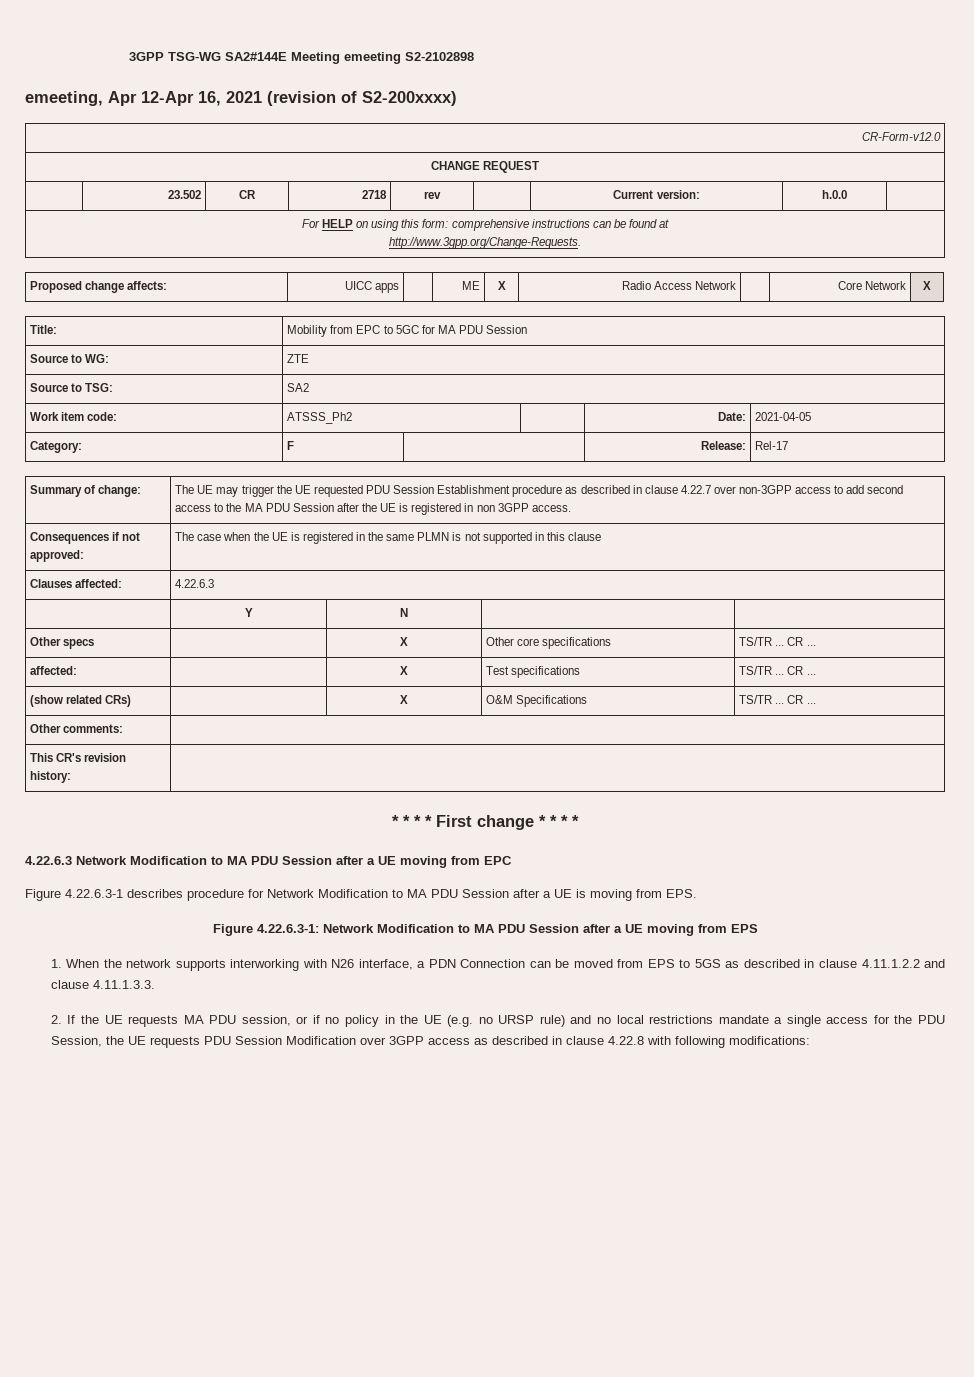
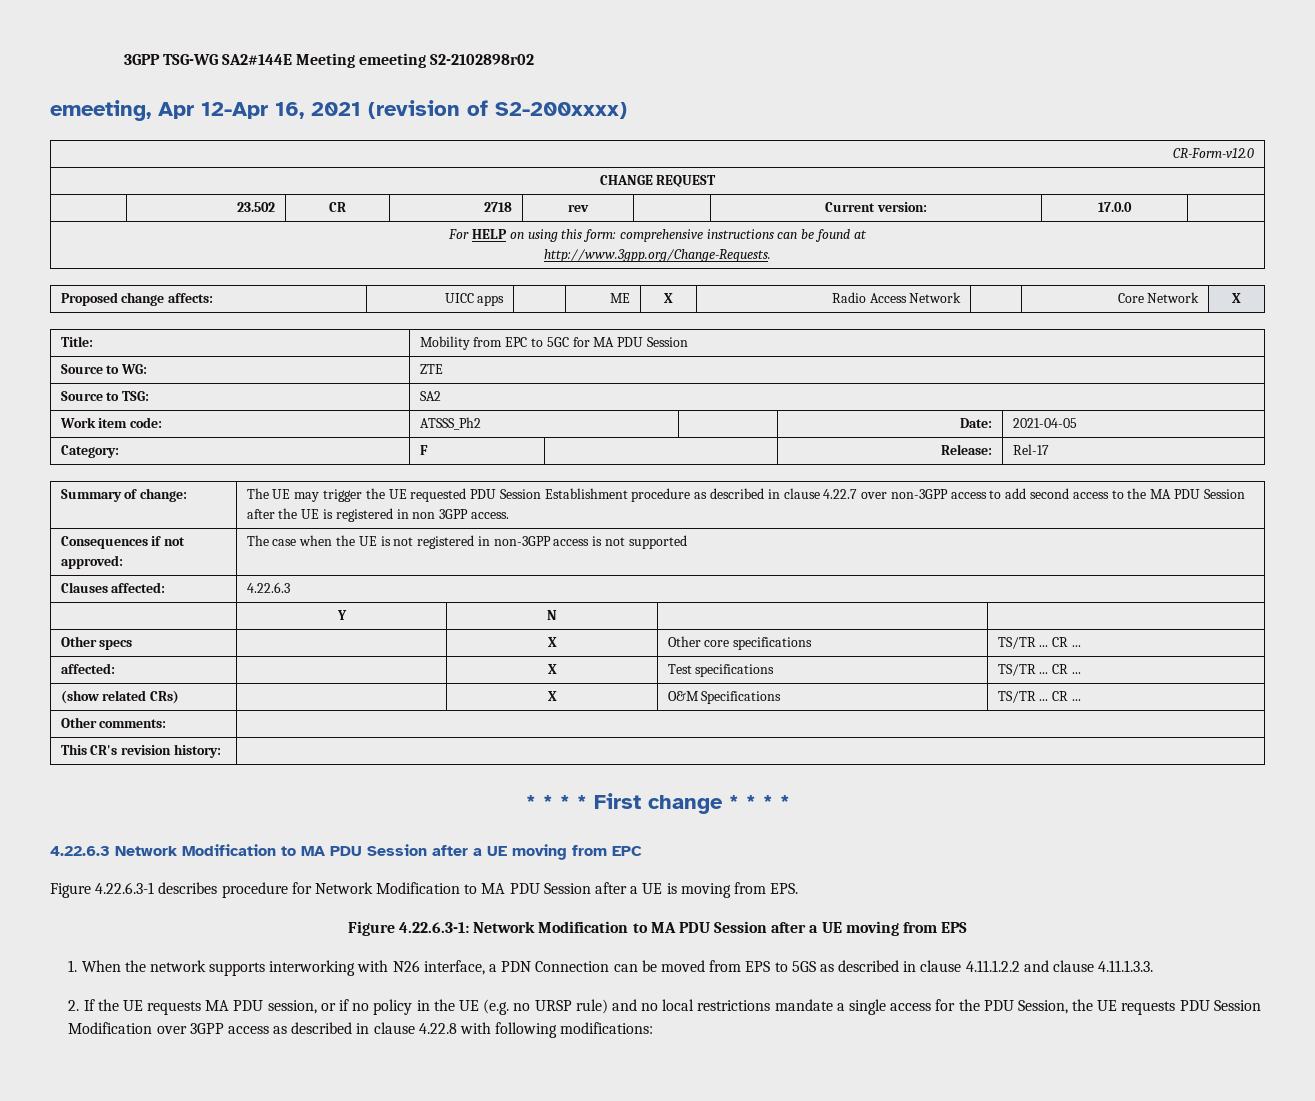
- 3GPP TSG-WG SA2#144E Meeting emeeting S2-2102898
+ 3GPP TSG-WG SA2#144E Meeting emeeting S2-2102898r02
- | 23.502 | CR | 2718 | rev | | Current version: | h.0.0 |
+ | 23.502 | CR | 2718 | rev | | Current version: | 17.0.0 |
- Consequences if not approved: | The case when the UE is registered in the same PLMN is not supported in this clause
+ Consequences if not approved: | The case when the UE is not registered in non-3GPP access is not supported

